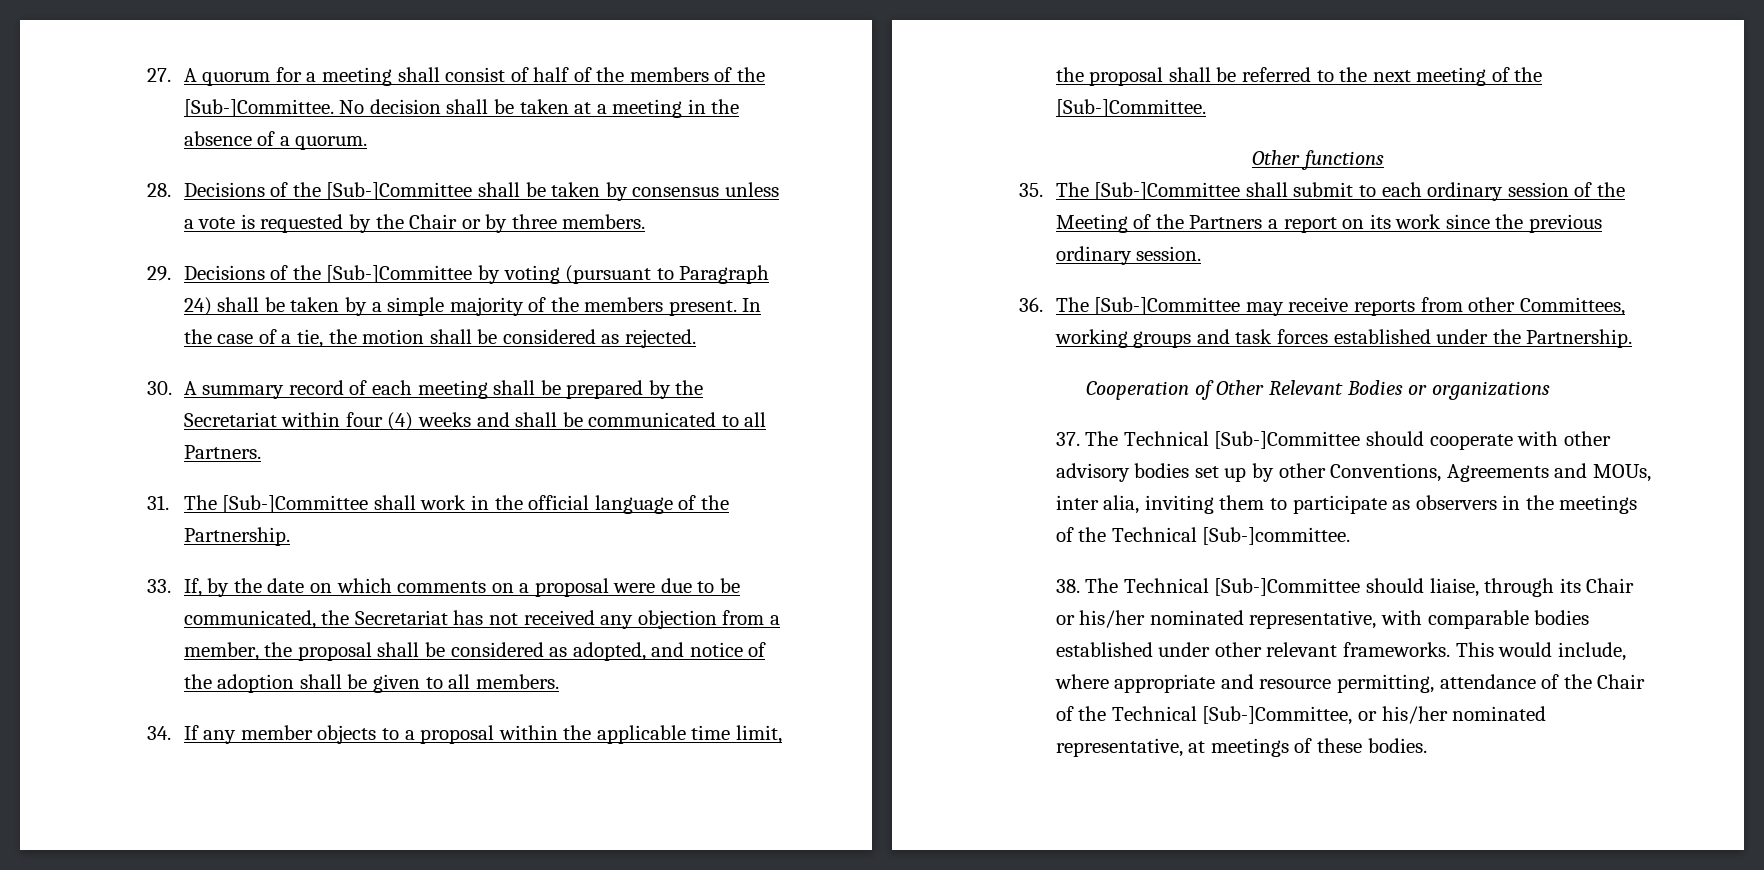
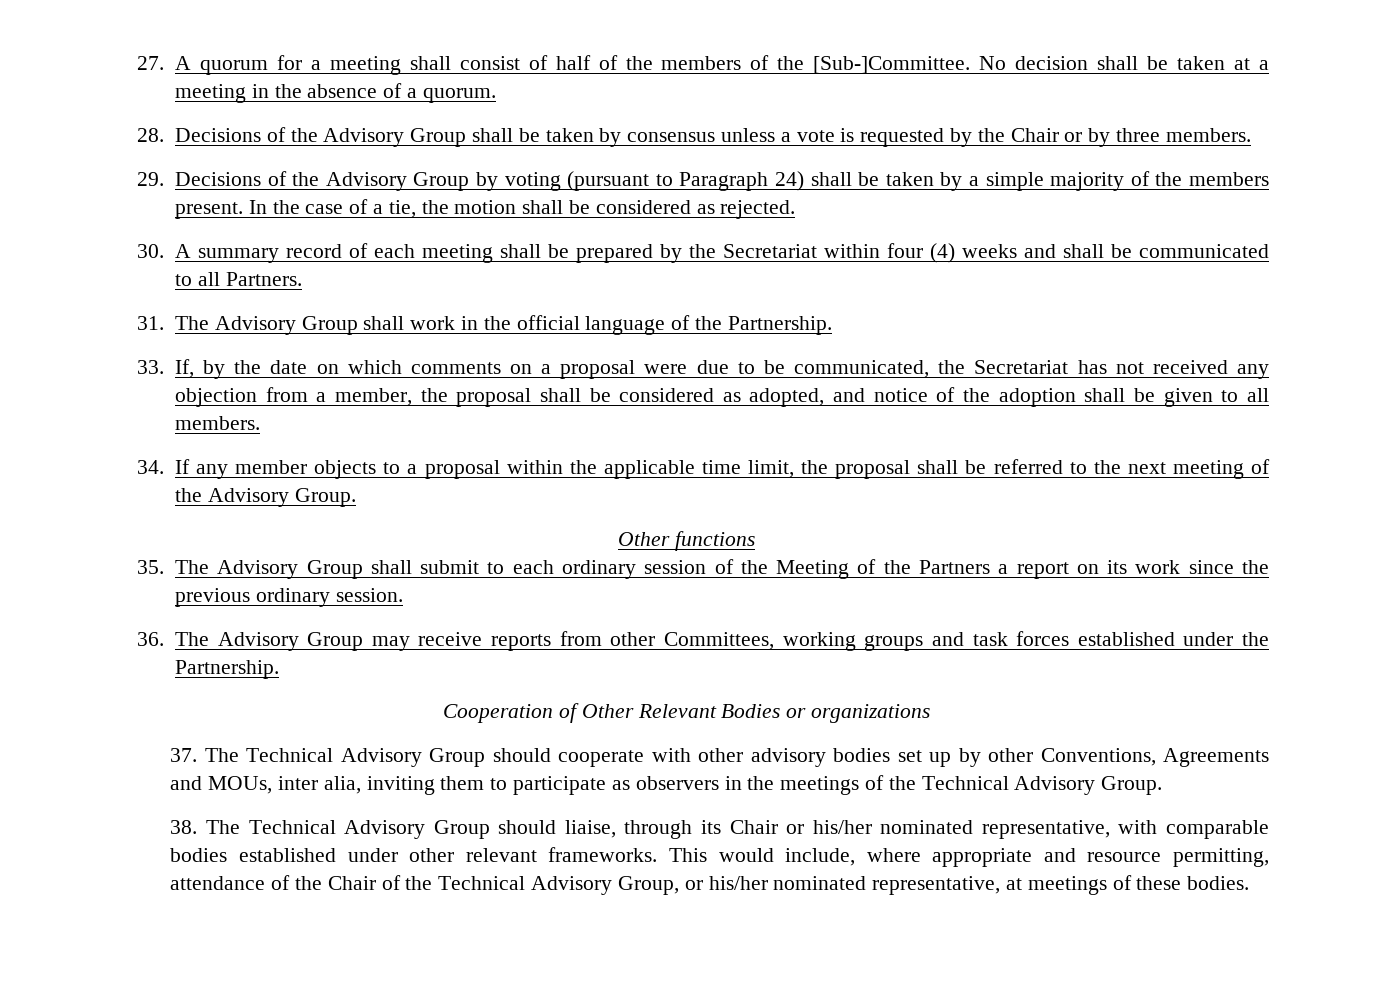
- 28. Decisions of the [Sub-]Committee shall be taken by consensus unless a vote is requested by the Chair or by three members.
+ 28. Decisions of the Advisory Group shall be taken by consensus unless a vote is requested by the Chair or by three members.
- 29. Decisions of the [Sub-]Committee by voting (pursuant to Paragraph 24) shall be taken by a simple majority of the members present.
+ 29. Decisions of the Advisory Group by voting (pursuant to Paragraph 24) shall be taken by a simple majority of the members present.
- 31. The [Sub-]Committee shall work in the official language of the Partnership.
+ 31. The Advisory Group shall work in the official language of the Partnership.
- 34. If any member objects to a proposal within the applicable time limit, the proposal shall be referred to the next meeting of the [Sub-]Committee.
+ 34. If any member objects to a proposal within the applicable time limit, the proposal shall be referred to the next meeting of the Advisory Group.
- 35. The [Sub-]Committee shall submit to each ordinary session of the Meeting of the Partners a report on its work since the previous ordinary session.
+ 35. The Advisory Group shall submit to each ordinary session of the Meeting of the Partners a report on its work since the previous ordinary session.
- 36. The [Sub-]Committee may receive reports from other Committees, working groups and task forces established under the Partnership.
+ 36. The Advisory Group may receive reports from other Committees, working groups and task forces established under the Partnership.
- 37. The Technical [Sub-]Committee should cooperate with other advisory bodies set up by other Conventions, Agreements and MOUs, inter alia, inviting them to participate as observers in the meetings of the Technical [Sub-]committee.
+ 37. The Technical Advisory Group should cooperate with other advisory bodies set up by other Conventions, Agreements and MOUs, inter alia, inviting them to participate as observers in the meetings of the Technical Advisory Group.
- 38. The Technical [Sub-]Committee should liaise, through its Chair or his/her nominated representative, with comparable bodies established under other relevant frameworks.
+ 38. The Technical Advisory Group should liaise, through its Chair or his/her nominated representative, with comparable bodies established under other relevant frameworks.
- This would include, where appropriate and resource permitting, attendance of the Chair of the Technical [Sub-]Committee, or his/her nominated representative, at meetings of these bodies.
+ This would include, where appropriate and resource permitting, attendance of the Chair of the Technical Advisory Group, or his/her nominated representative, at meetings of these bodies.

